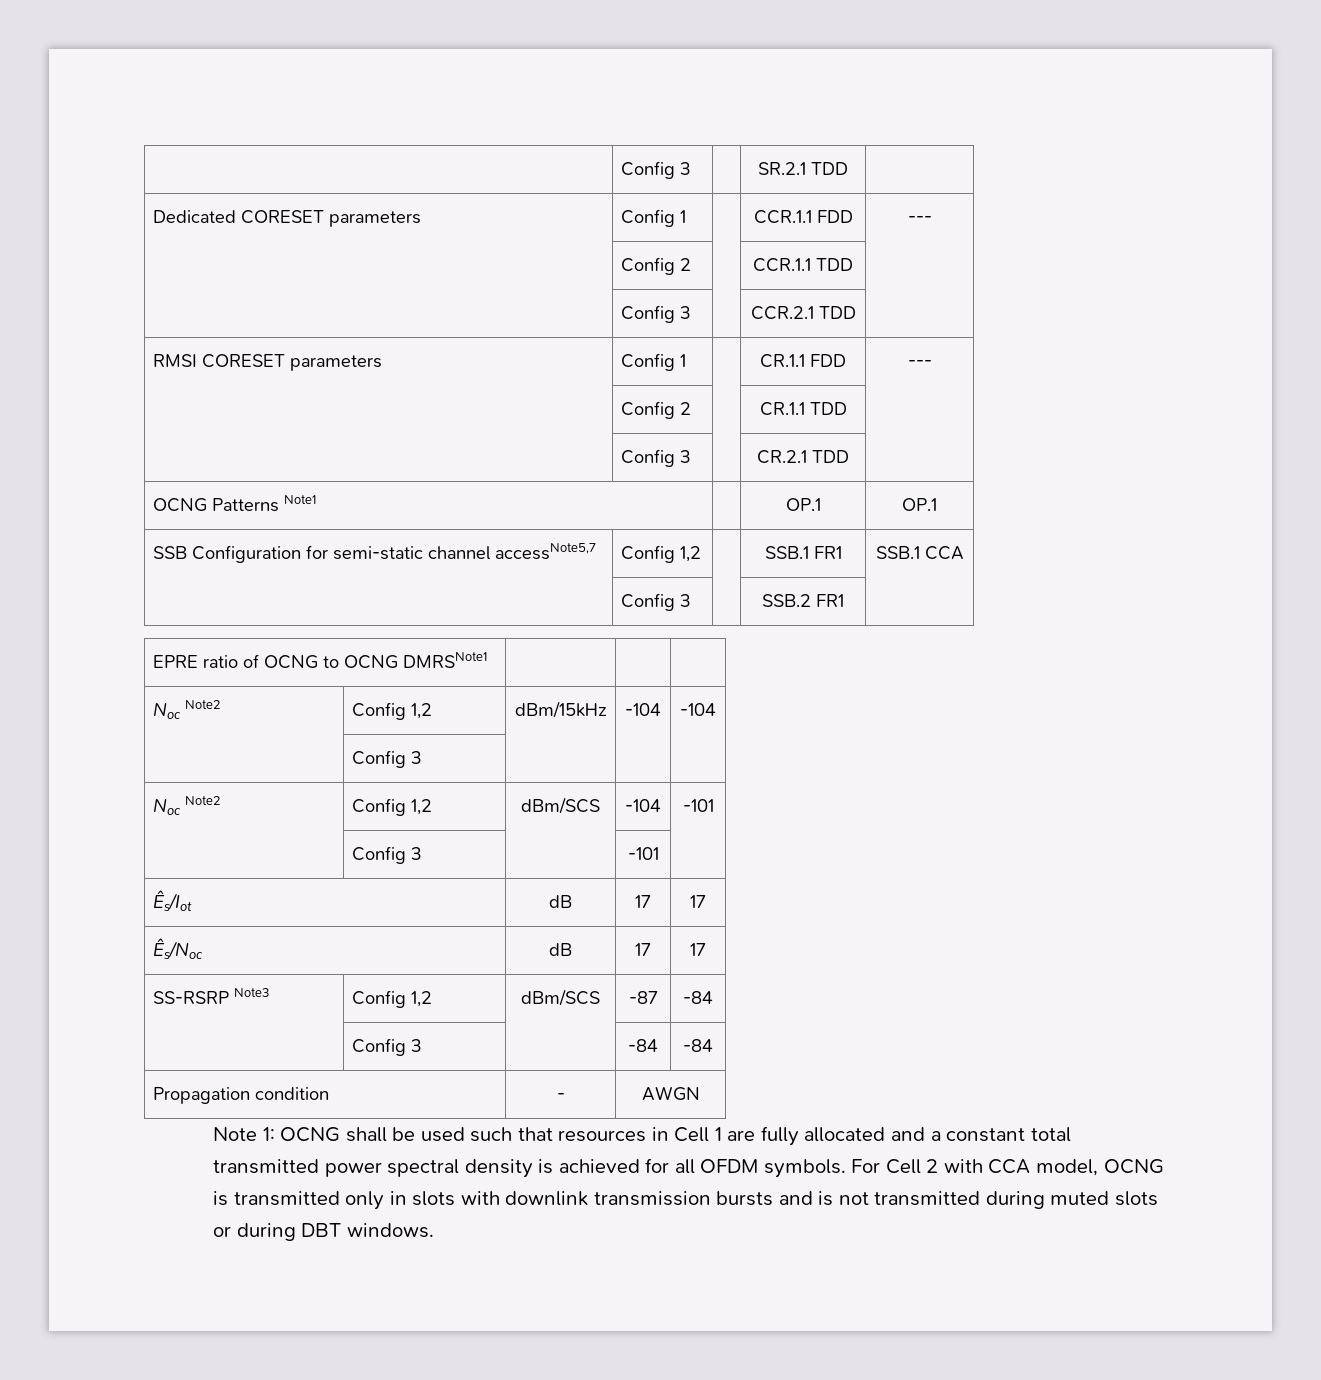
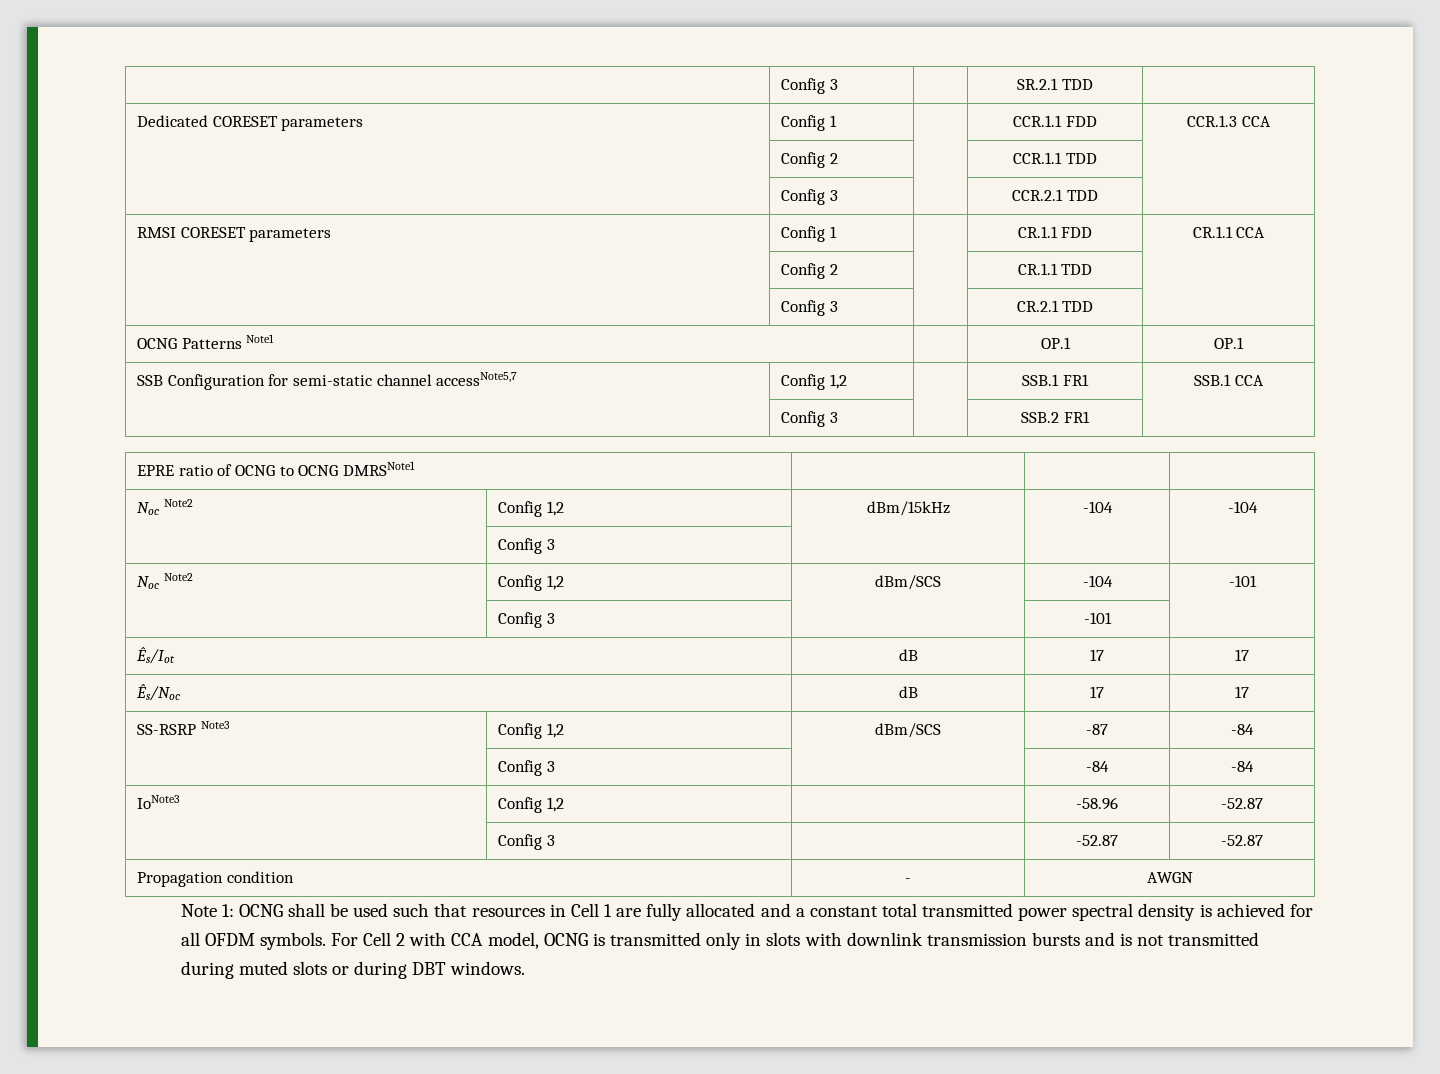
- Dedicated CORESET parameters | Config 1 | | CCR.1.1 FDD | ---
+ Dedicated CORESET parameters | Config 1 | | CCR.1.1 FDD | CCR.1.3 CCA
- RMSI CORESET parameters | Config 1 | | CR.1.1 FDD | ---
+ RMSI CORESET parameters | Config 1 | | CR.1.1 FDD | CR.1.1 CCA
+ IoNote3 | Config 1,2 | | -58.96 | -52.87
+ | Config 3 | | -52.87 | -52.87

